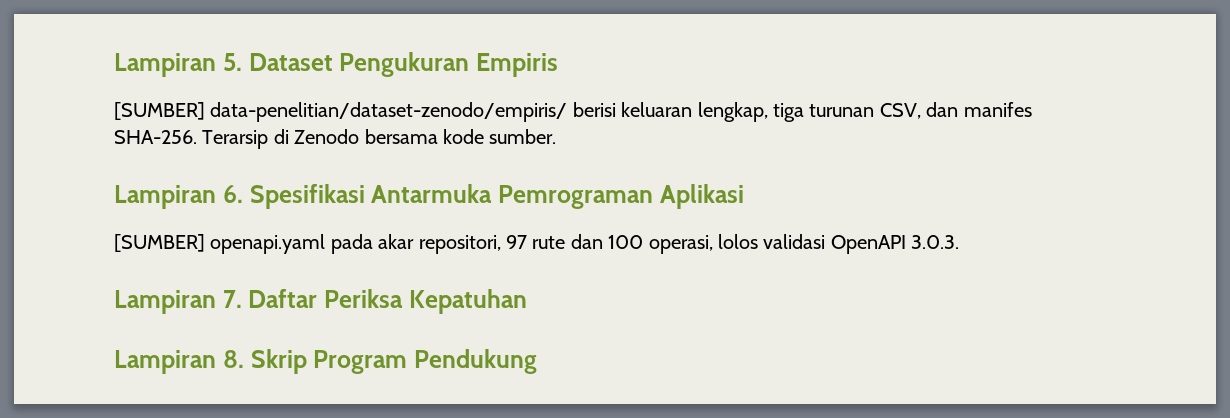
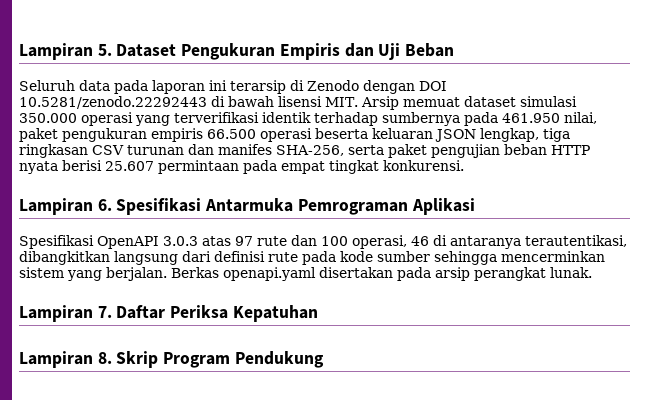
- Lampiran 5. Dataset Pengukuran Empiris
- [SUMBER] data-penelitian/dataset-zenodo/empiris/ berisi keluaran lengkap, tiga turunan CSV, dan manifes SHA-256. Terarsip di Zenodo bersama kode sumber.
+ Lampiran 5. Dataset Pengukuran Empiris dan Uji Beban
+ Seluruh data pada laporan ini terarsip di Zenodo dengan DOI 10.5281/zenodo.22292443 di bawah lisensi MIT. Arsip memuat dataset simulasi 350.000 operasi yang terverifikasi identik terhadap sumbernya pada 461.950 nilai, paket pengukuran empiris 66.500 operasi beserta keluaran JSON lengkap, tiga ringkasan CSV turunan dan manifes SHA-256, serta paket pengujian beban HTTP nyata berisi 25.607 permintaan pada empat tingkat konkurensi.
- [SUMBER] openapi.yaml pada akar repositori, 97 rute dan 100 operasi, lolos validasi OpenAPI 3.0.3.
+ Spesifikasi OpenAPI 3.0.3 atas 97 rute dan 100 operasi, 46 di antaranya terautentikasi, dibangkitkan langsung dari definisi rute pada kode sumber sehingga mencerminkan sistem yang berjalan. Berkas openapi.yaml disertakan pada arsip perangkat lunak.

